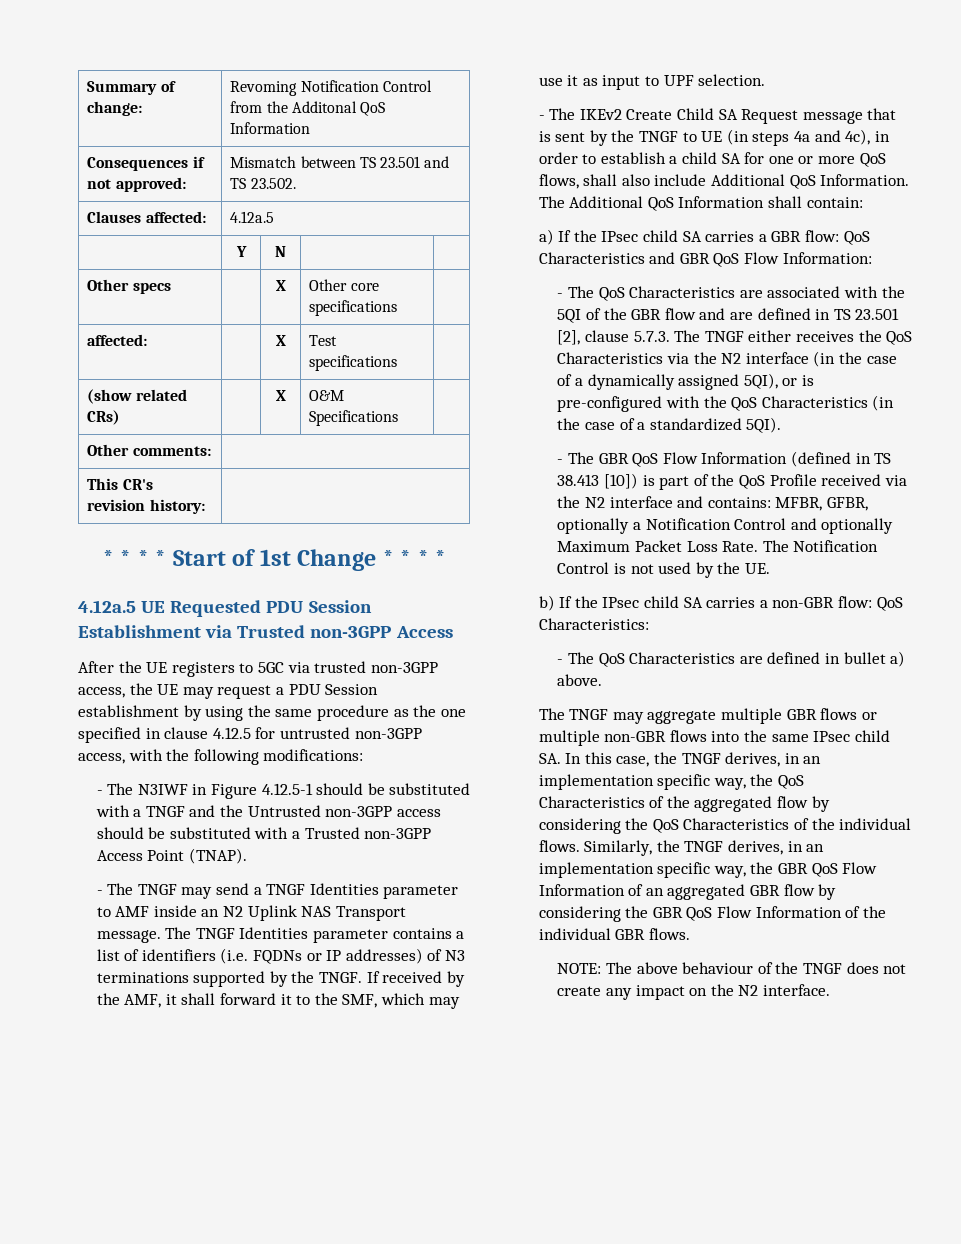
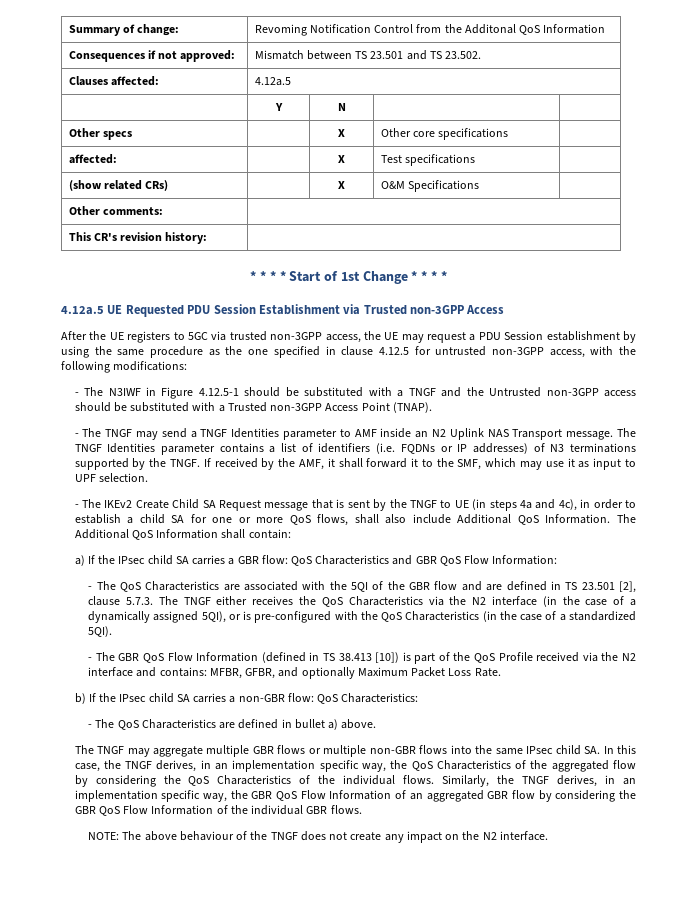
- - The GBR QoS Flow Information (defined in TS 38.413 [10]) is part of the QoS Profile received via the N2 interface and contains: MFBR, GFBR, optionally a Notification Control and optionally Maximum Packet Loss Rate. The Notification Control is not used by the UE.
+ - The GBR QoS Flow Information (defined in TS 38.413 [10]) is part of the QoS Profile received via the N2 interface and contains: MFBR, GFBR, and optionally Maximum Packet Loss Rate.

